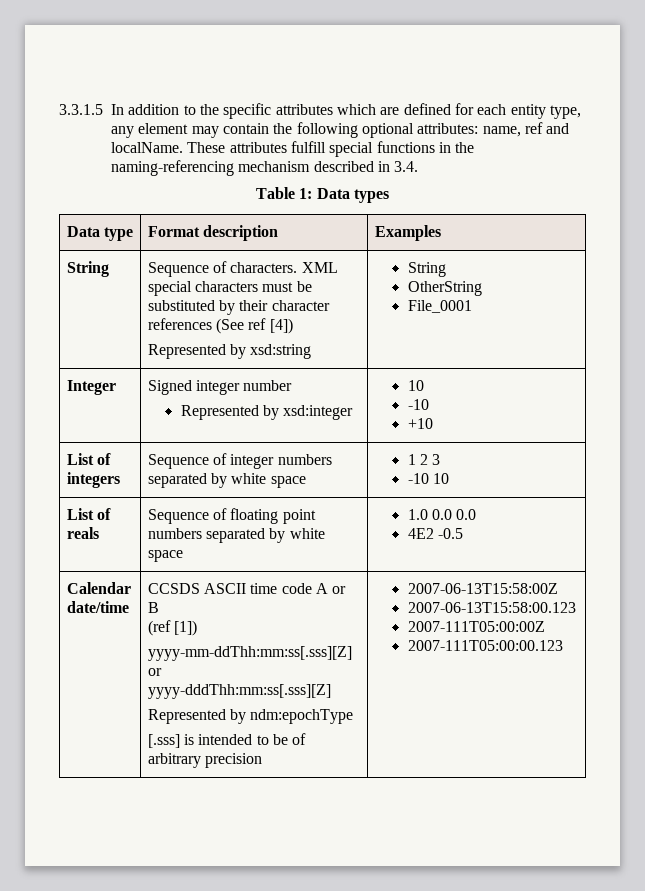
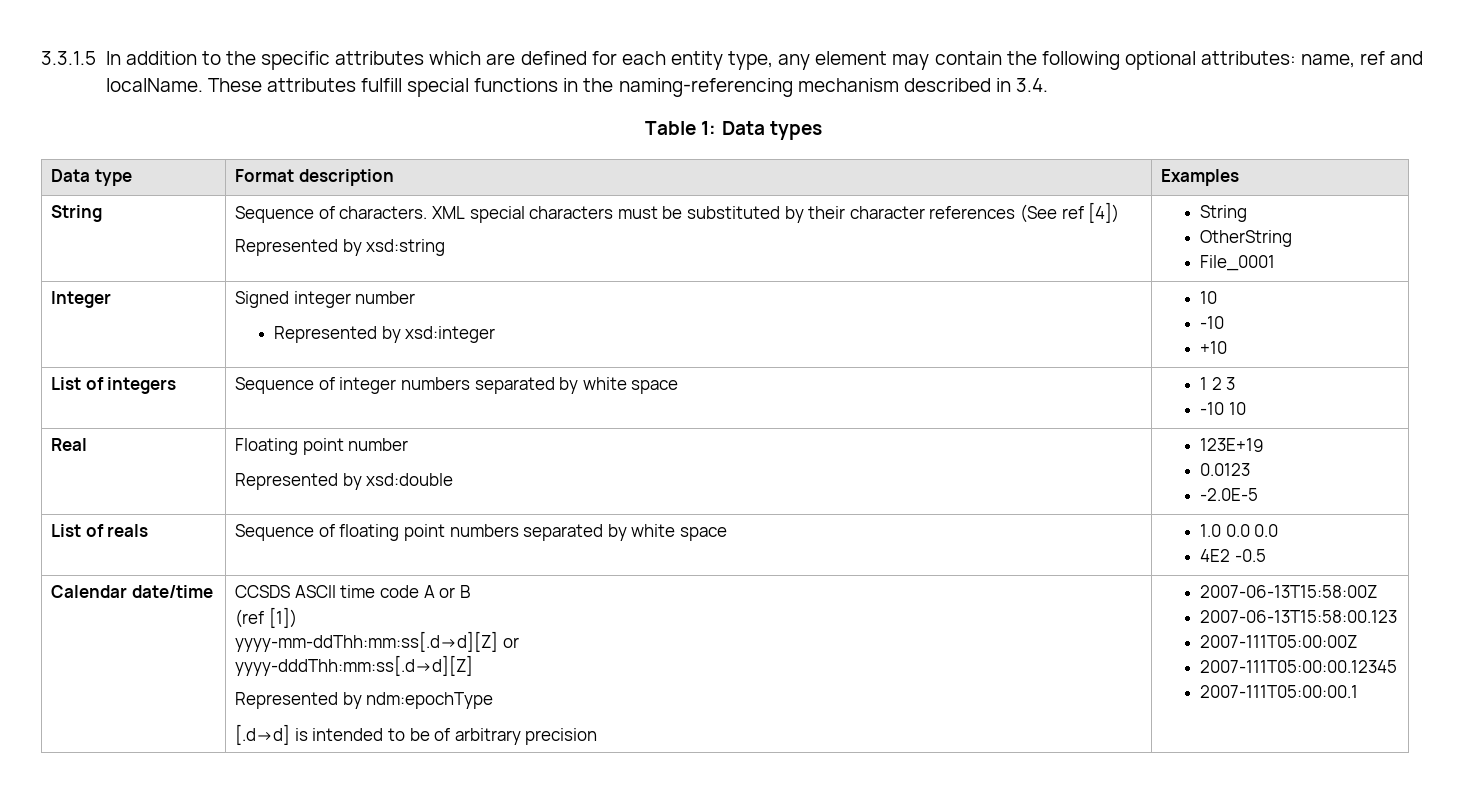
+ Real | Floating point number
+ Represented by xsd:double | 123E+19
+ 0.0123
+ -2.0E-5
  Calendar date/time | CCSDS ASCII time code A or B
  (ref [1])
- yyyy-mm-ddThh:mm:ss[.sss][Z] or
- yyyy-dddThh:mm:ss[.sss][Z]
+ yyyy-mm-ddThh:mm:ss[.d→d][Z] or
+ yyyy-dddThh:mm:ss[.d→d][Z]
  Represented by ndm:epochType
- [.sss] is intended to be of arbitrary precision | 2007-06-13T15:58:00Z
+ [.d→d] is intended to be of arbitrary precision | 2007-06-13T15:58:00Z
  2007-06-13T15:58:00.123
  2007-111T05:00:00Z
- 2007-111T05:00:00.123
+ 2007-111T05:00:00.12345
+ 2007-111T05:00:00.1

